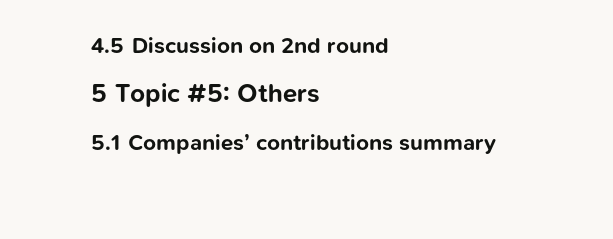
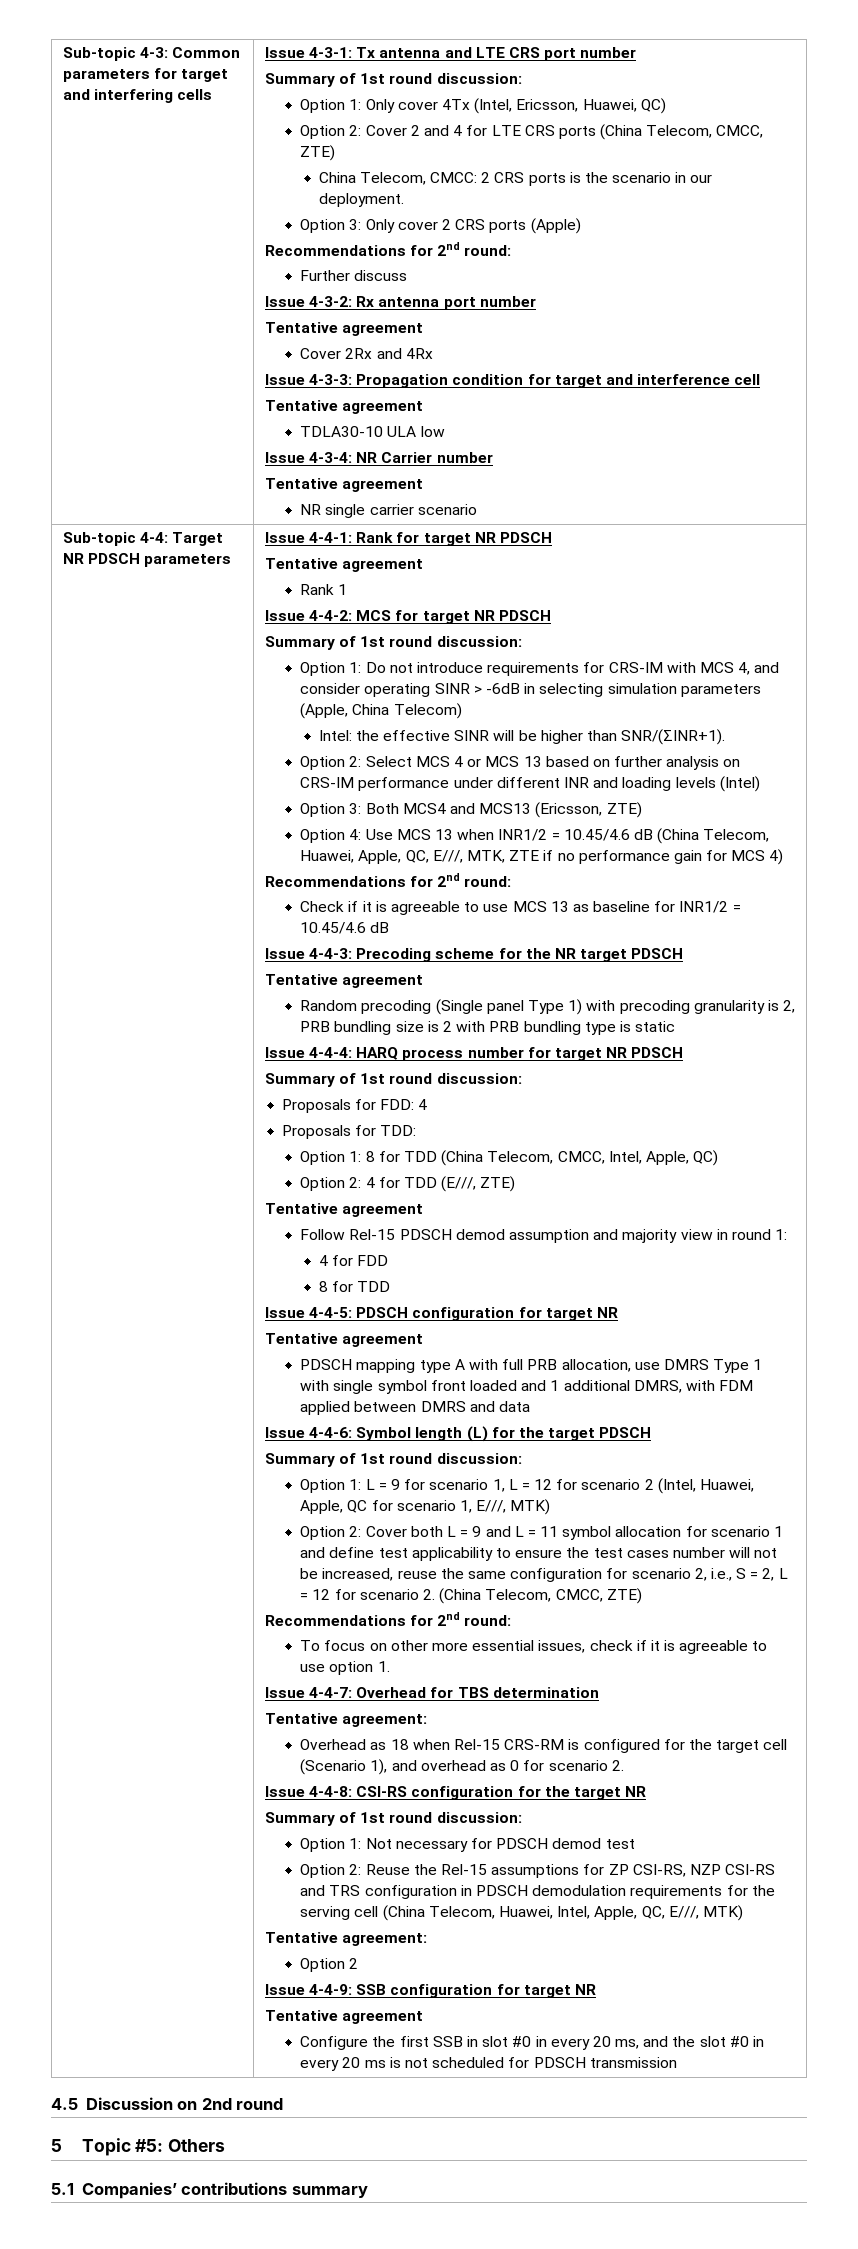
+ Sub-topic 4-3: Common parameters for target and interfering cells | Issue 4-3-1: Tx antenna and LTE CRS port number
+ Summary of 1st round discussion:
+ Option 1: Only cover 4Tx (Intel, Ericsson, Huawei, QC)
+ Option 2: Cover 2 and 4 for LTE CRS ports (China Telecom, CMCC, ZTE)
+ China Telecom, CMCC: 2 CRS ports is the scenario in our deployment.
+ Option 3: Only cover 2 CRS ports (Apple)
+ Recommendations for 2nd round:
+ Further discuss
+ Issue 4-3-2: Rx antenna port number
+ Tentative agreement
+ Cover 2Rx and 4Rx
+ Issue 4-3-3: Propagation condition for target and interference cell
+ Tentative agreement
+ TDLA30-10 ULA low
+ Issue 4-3-4: NR Carrier number
+ Tentative agreement
+ NR single carrier scenario
+ Sub-topic 4-4: Target NR PDSCH parameters | Issue 4-4-1: Rank for target NR PDSCH
+ Tentative agreement
+ Rank 1
+ Issue 4-4-2: MCS for target NR PDSCH
+ Summary of 1st round discussion:
+ Option 1: Do not introduce requirements for CRS-IM with MCS 4, and consider operating SINR > -6dB in selecting simulation parameters (Apple, China Telecom)
+ Intel: the effective SINR will be higher than SNR/(ΣINR+1).
+ Option 2: Select MCS 4 or MCS 13 based on further analysis on CRS-IM performance under different INR and loading levels (Intel)
+ Option 3: Both MCS4 and MCS13 (Ericsson, ZTE)
+ Option 4: Use MCS 13 when INR1/2 = 10.45/4.6 dB (China Telecom, Huawei, Apple, QC, E///, MTK, ZTE if no performance gain for MCS 4)
+ Recommendations for 2nd round:
+ Check if it is agreeable to use MCS 13 as baseline for INR1/2 = 10.45/4.6 dB
+ Issue 4-4-3: Precoding scheme for the NR target PDSCH
+ Tentative agreement
+ Random precoding (Single panel Type 1) with precoding granularity is 2, PRB bundling size is 2 with PRB bundling type is static
+ Issue 4-4-4: HARQ process number for target NR PDSCH
+ Summary of 1st round discussion:
+ Proposals for FDD: 4
+ Proposals for TDD:
+ Option 1: 8 for TDD (China Telecom, CMCC, Intel, Apple, QC)
+ Option 2: 4 for TDD (E///, ZTE)
+ Tentative agreement
+ Follow Rel-15 PDSCH demod assumption and majority view in round 1:
+ 4 for FDD
+ 8 for TDD
+ Issue 4-4-5: PDSCH configuration for target NR
+ Tentative agreement
+ PDSCH mapping type A with full PRB allocation, use DMRS Type 1 with single symbol front loaded and 1 additional DMRS, with FDM applied between DMRS and data
+ Issue 4-4-6: Symbol length (L) for the target PDSCH
+ Summary of 1st round discussion:
+ Option 1: L = 9 for scenario 1, L = 12 for scenario 2 (Intel, Huawei, Apple, QC for scenario 1, E///, MTK)
+ Option 2: Cover both L = 9 and L = 11 symbol allocation for scenario 1 and define test applicability to ensure the test cases number will not be increased, reuse the same configuration for scenario 2, i.e., S = 2, L = 12 for scenario 2. (China Telecom, CMCC, ZTE)
+ Recommendations for 2nd round:
+ To focus on other more essential issues, check if it is agreeable to use option 1.
+ Issue 4-4-7: Overhead for TBS determination
+ Tentative agreement:
+ Overhead as 18 when Rel-15 CRS-RM is configured for the target cell (Scenario 1), and overhead as 0 for scenario 2.
+ Issue 4-4-8: CSI-RS configuration for the target NR
+ Summary of 1st round discussion:
+ Option 1: Not necessary for PDSCH demod test
+ Option 2: Reuse the Rel-15 assumptions for ZP CSI-RS, NZP CSI-RS and TRS configuration in PDSCH demodulation requirements for the serving cell (China Telecom, Huawei, Intel, Apple, QC, E///, MTK)
+ Tentative agreement:
+ Option 2
+ Issue 4-4-9: SSB configuration for target NR
+ Tentative agreement
+ Configure the first SSB in slot #0 in every 20 ms, and the slot #0 in every 20 ms is not scheduled for PDSCH transmission

